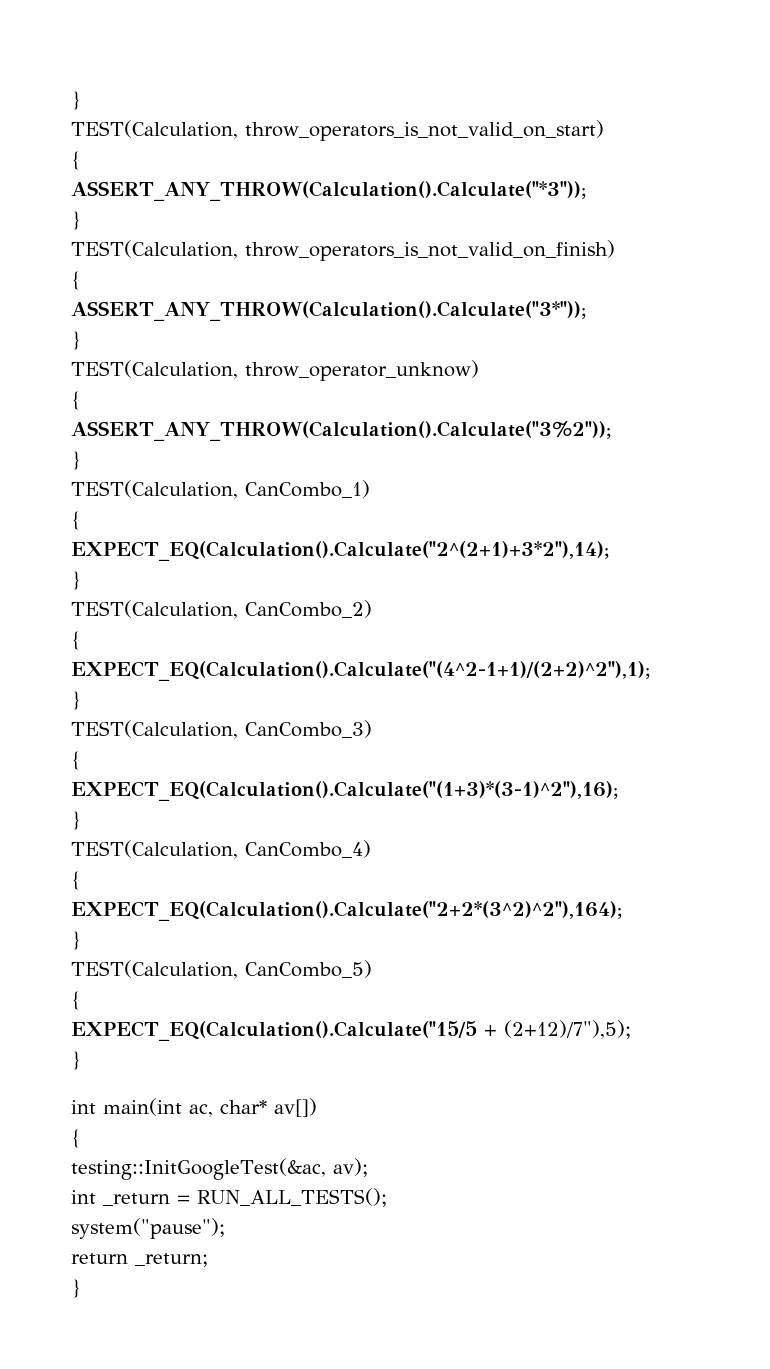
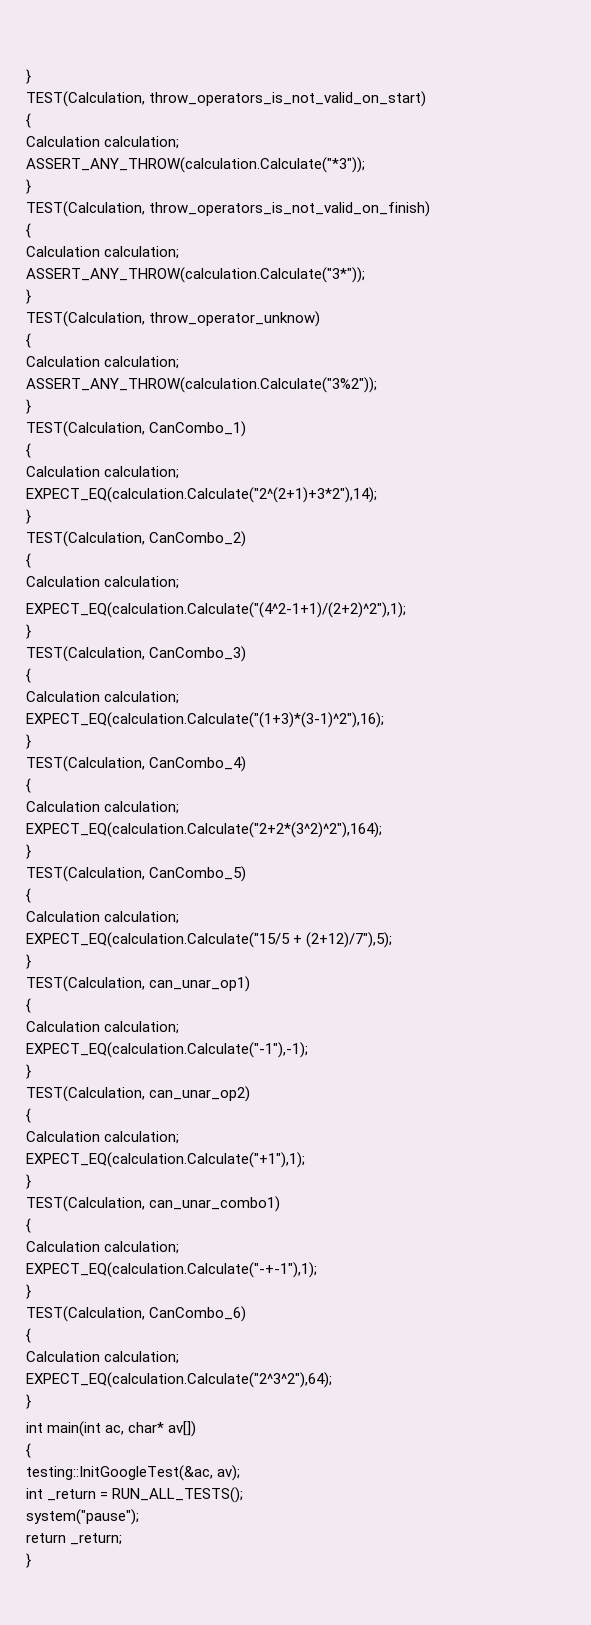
  TEST(Calculation, throw_operators_is_not_valid_on_start)
  {
- ASSERT_ANY_THROW(Calculation().Calculate("*3"));
+ Calculation calculation;
+ ASSERT_ANY_THROW(calculation.Calculate("*3"));
  TEST(Calculation, throw_operators_is_not_valid_on_finish)
  {
- ASSERT_ANY_THROW(Calculation().Calculate("3*"));
+ Calculation calculation;
+ ASSERT_ANY_THROW(calculation.Calculate("3*"));
  TEST(Calculation, throw_operator_unknow)
  {
- ASSERT_ANY_THROW(Calculation().Calculate("3%2"));
+ Calculation calculation;
+ ASSERT_ANY_THROW(calculation.Calculate("3%2"));
  TEST(Calculation, CanCombo_1)
  {
- EXPECT_EQ(Calculation().Calculate("2^(2+1)+3*2"),14);
+ Calculation calculation;
+ EXPECT_EQ(calculation.Calculate("2^(2+1)+3*2"),14);
  TEST(Calculation, CanCombo_2)
  {
- EXPECT_EQ(Calculation().Calculate("(4^2-1+1)/(2+2)^2"),1);
+ Calculation calculation;
+ EXPECT_EQ(calculation.Calculate("(4^2-1+1)/(2+2)^2"),1);
  TEST(Calculation, CanCombo_3)
  {
- EXPECT_EQ(Calculation().Calculate("(1+3)*(3-1)^2"),16);
+ Calculation calculation;
+ EXPECT_EQ(calculation.Calculate("(1+3)*(3-1)^2"),16);
  TEST(Calculation, CanCombo_4)
  {
- EXPECT_EQ(Calculation().Calculate("2+2*(3^2)^2"),164);
+ Calculation calculation;
+ EXPECT_EQ(calculation.Calculate("2+2*(3^2)^2"),164);
  TEST(Calculation, CanCombo_5)
  {
- EXPECT_EQ(Calculation().Calculate("15/5 + (2+12)/7"),5);
+ Calculation calculation;
+ EXPECT_EQ(calculation.Calculate("15/5 + (2+12)/7"),5);
+ TEST(Calculation, can_unar_op1)
+ {
+ Calculation calculation;
+ EXPECT_EQ(calculation.Calculate("-1"),-1);
+ }
+ TEST(Calculation, can_unar_op2)
+ {
+ Calculation calculation;
+ EXPECT_EQ(calculation.Calculate("+1"),1);
+ }
+ TEST(Calculation, can_unar_combo1)
+ {
+ Calculation calculation;
+ EXPECT_EQ(calculation.Calculate("-+-1"),1);
+ }
+ TEST(Calculation, CanCombo_6)
+ {
+ Calculation calculation;
+ EXPECT_EQ(calculation.Calculate("2^3^2"),64);
+ }

